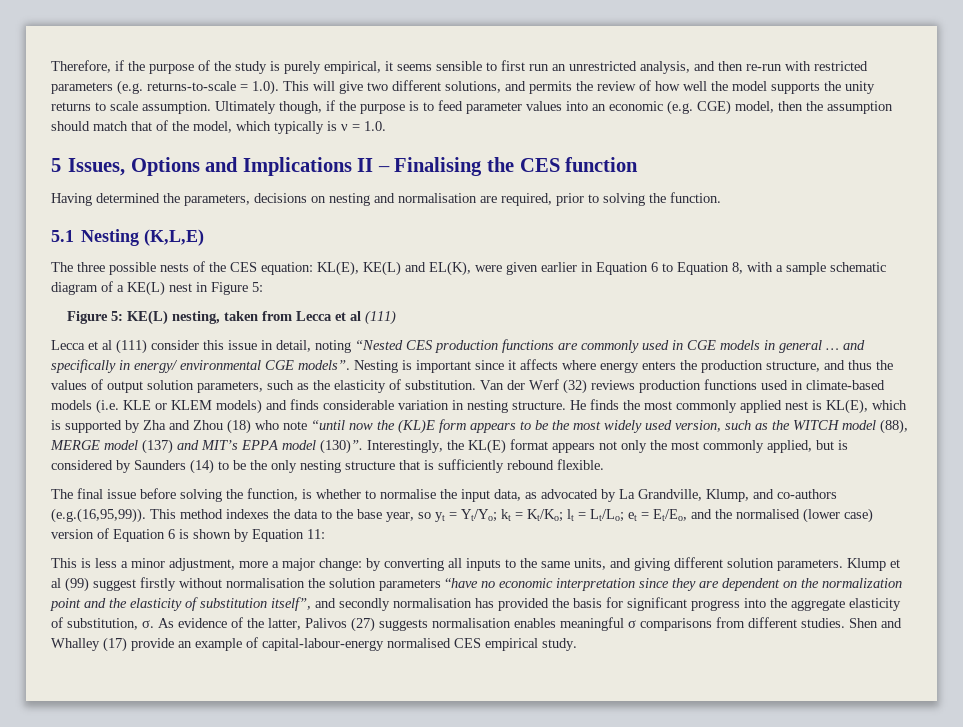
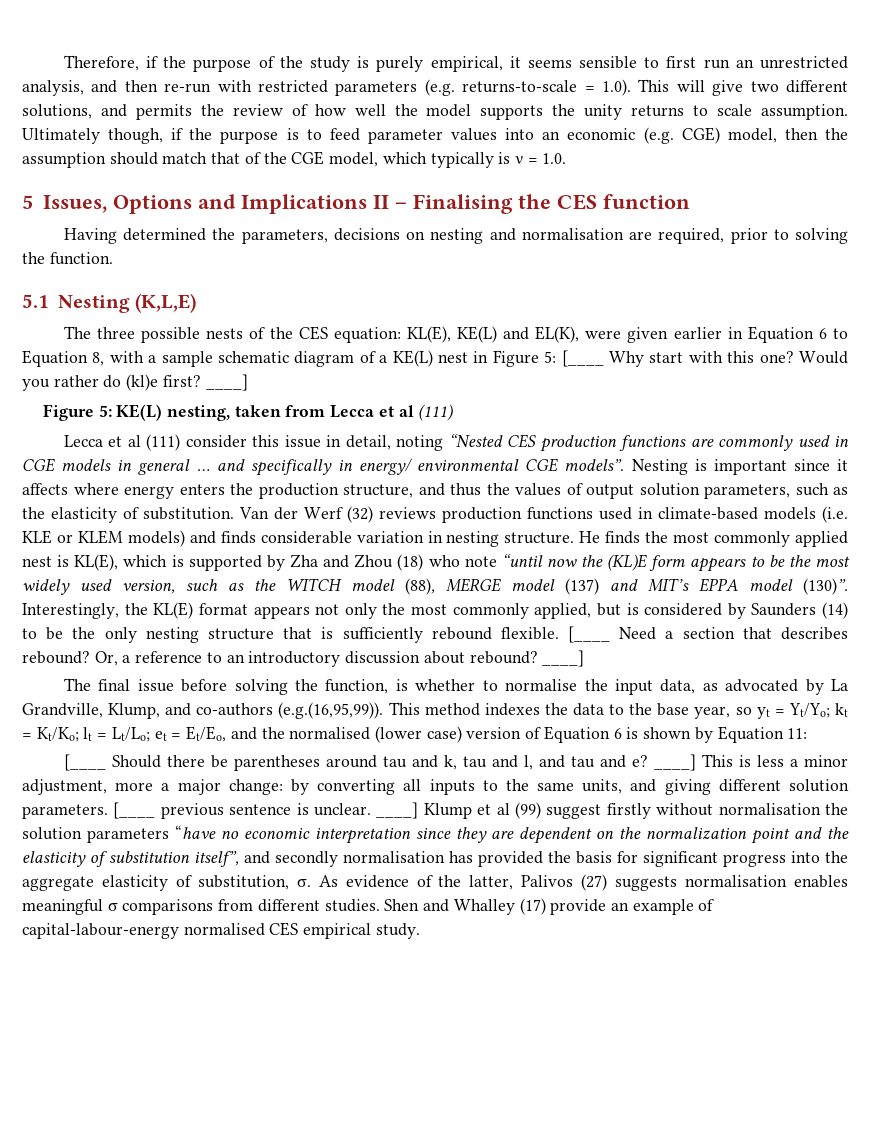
- Ultimately though, if the purpose is to feed parameter values into an economic (e.g. CGE) model, then the assumption should match that of the model, which typically is ν = 1.0.
+ Ultimately though, if the purpose is to feed parameter values into an economic (e.g. CGE) model, then the assumption should match that of the CGE model, which typically is ν = 1.0.
- The three possible nests of the CES equation: KL(E), KE(L) and EL(K), were given earlier in Equation 6 to Equation 8, with a sample schematic diagram of a KE(L) nest in Figure 5:
+ The three possible nests of the CES equation: KL(E), KE(L) and EL(K), were given earlier in Equation 6 to Equation 8, with a sample schematic diagram of a KE(L) nest in Figure 5: [____ Why start with this one? Would you rather do (kl)e first? ____]
+ [____ Need a section that describes rebound? Or, a reference to an introductory discussion about rebound? ____]
- This is less a minor adjustment, more a major change: by converting all inputs to the same units, and giving different solution parameters.
+ [____ Should there be parentheses around tau and k, tau and l, and tau and e? ____] This is less a minor adjustment, more a major change: by converting all inputs to the same units, and giving different solution parameters.
- Klump et al (99) suggest firstly without normalisation the solution parameters “have no economic interpretation since they are dependent on the normalization point and the elasticity of substitution itself”, and secondly normalisation has provided the basis for significant progress into the aggregate elasticity of substitution, σ.
+ [____ previous sentence is unclear. ____] Klump et al (99) suggest firstly without normalisation the solution parameters “have no economic interpretation since they are dependent on the normalization point and the elasticity of substitution itself”, and secondly normalisation has provided the basis for significant progress into the aggregate elasticity of substitution, σ.

